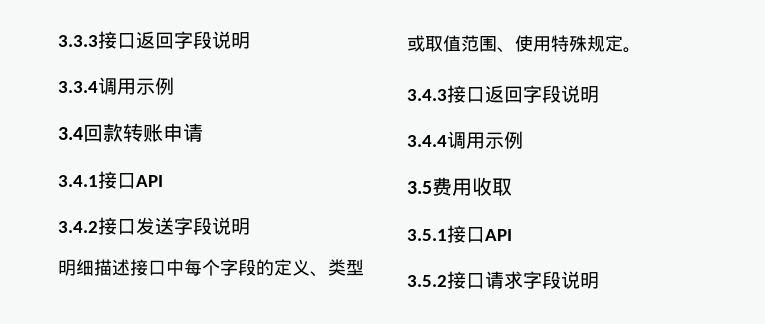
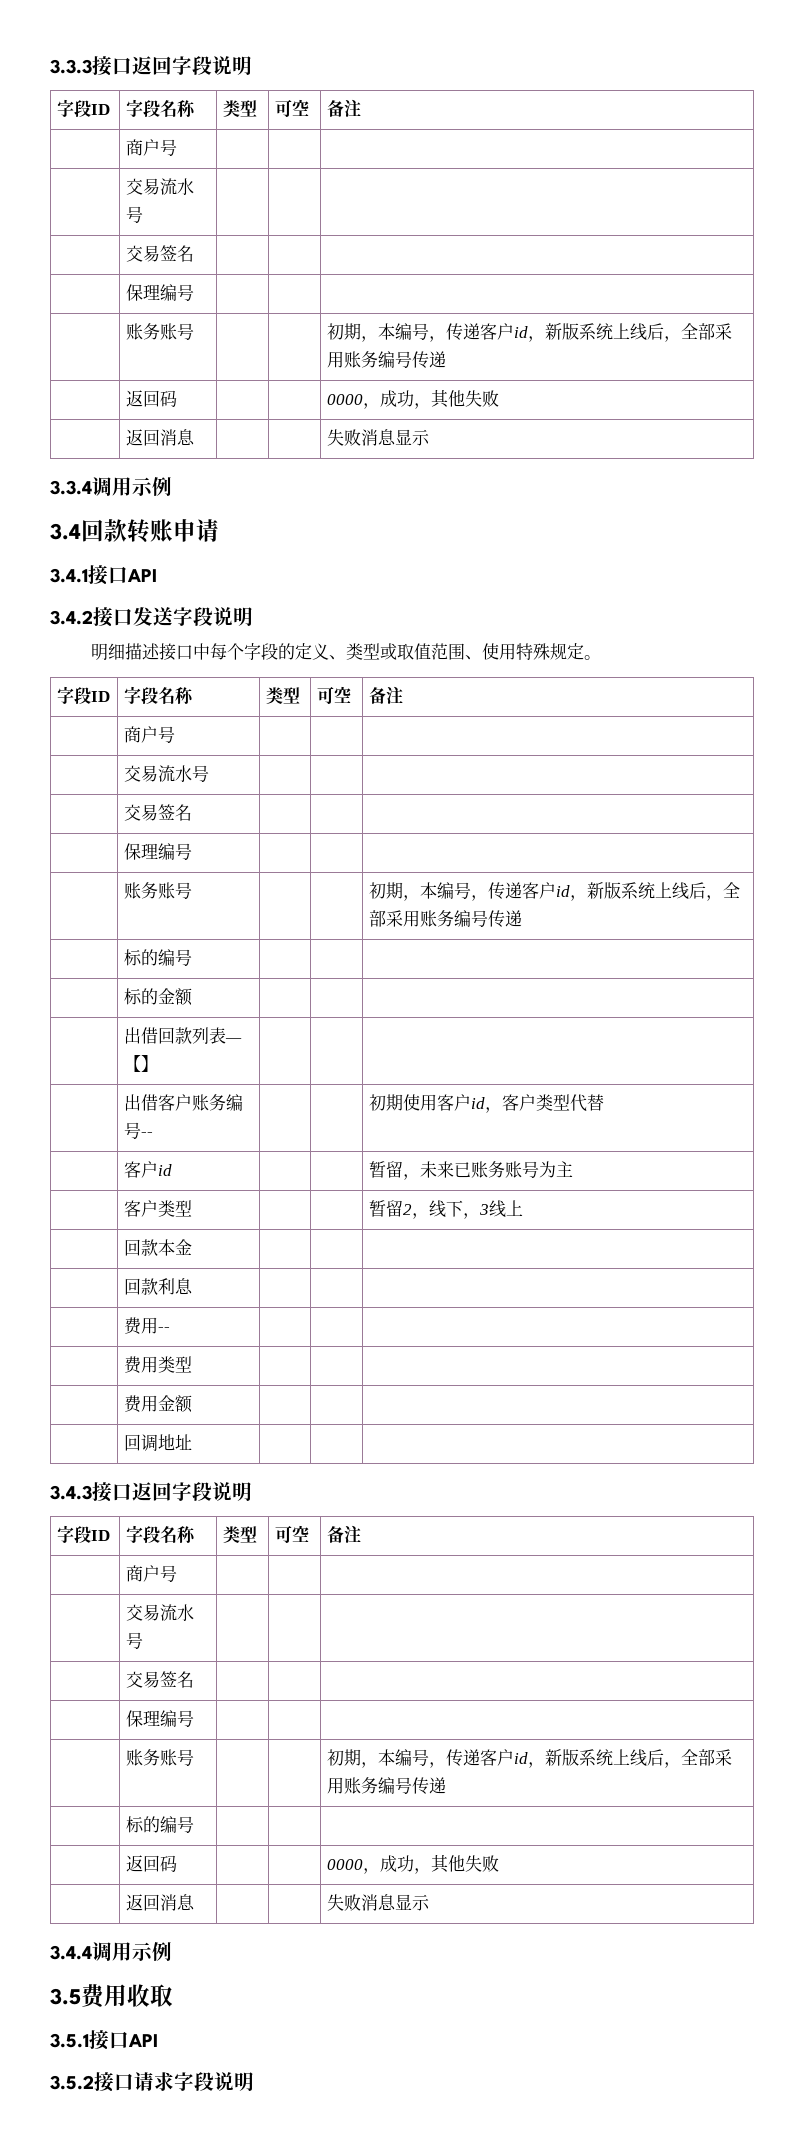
  3.3.3接口返回字段说明
+ 字段ID | 字段名称 | 类型 | 可空 | 备注
+ | 商户号 | | |
+ | 交易流水号 | | |
+ | 交易签名 | | |
+ | 保理编号 | | |
+ | 账务账号 | | | 初期，本编号，传递客户id，新版系统上线后，全部采用账务编号传递
+ | 返回码 | | | 0000，成功，其他失败
+ | 返回消息 | | | 失败消息显示
  明细描述接口中每个字段的定义、类型或取值范围、使用特殊规定。
+ 字段ID | 字段名称 | 类型 | 可空 | 备注
+ | 商户号 | | |
+ | 交易流水号 | | |
+ | 交易签名 | | |
+ | 保理编号 | | |
+ | 账务账号 | | | 初期，本编号，传递客户id，新版系统上线后，全部采用账务编号传递
+ | 标的编号 | | |
+ | 标的金额 | | |
+ | 出借回款列表—【】 | | |
+ | 出借客户账务编号-- | | | 初期使用客户id，客户类型代替
+ | 客户id | | | 暂留，未来已账务账号为主
+ | 客户类型 | | | 暂留2，线下，3线上
+ | 回款本金 | | |
+ | 回款利息 | | |
+ | 费用-- | | |
+ | 费用类型 | | |
+ | 费用金额 | | |
+ | 回调地址 | | |
  3.4.3接口返回字段说明
+ 字段ID | 字段名称 | 类型 | 可空 | 备注
+ | 商户号 | | |
+ | 交易流水号 | | |
+ | 交易签名 | | |
+ | 保理编号 | | |
+ | 账务账号 | | | 初期，本编号，传递客户id，新版系统上线后，全部采用账务编号传递
+ | 标的编号 | | |
+ | 返回码 | | | 0000，成功，其他失败
+ | 返回消息 | | | 失败消息显示

